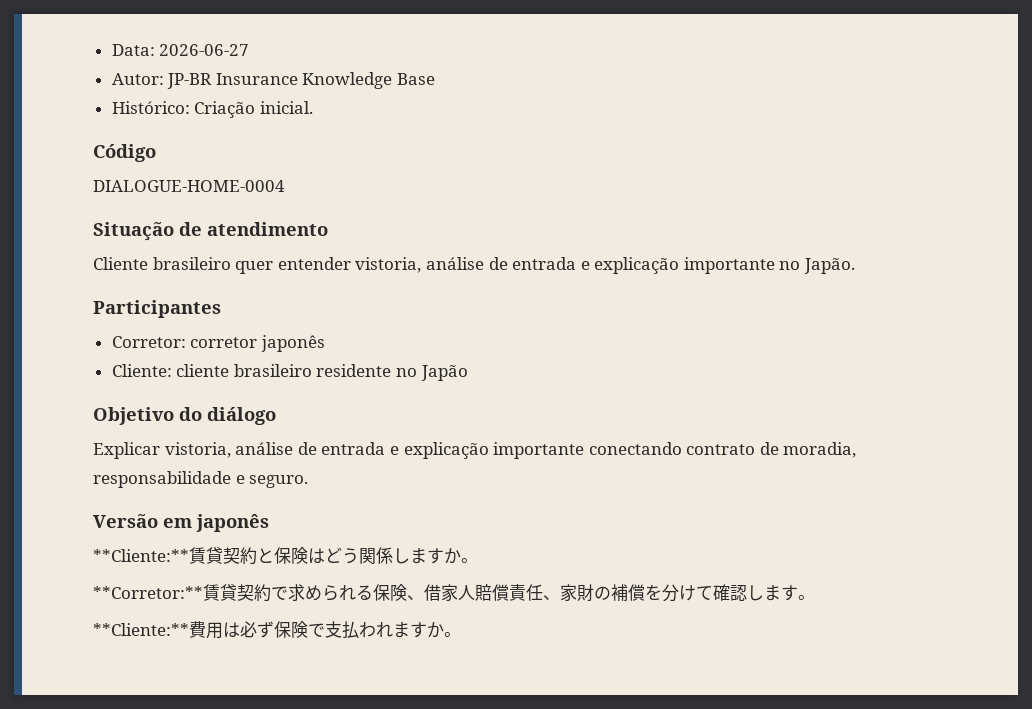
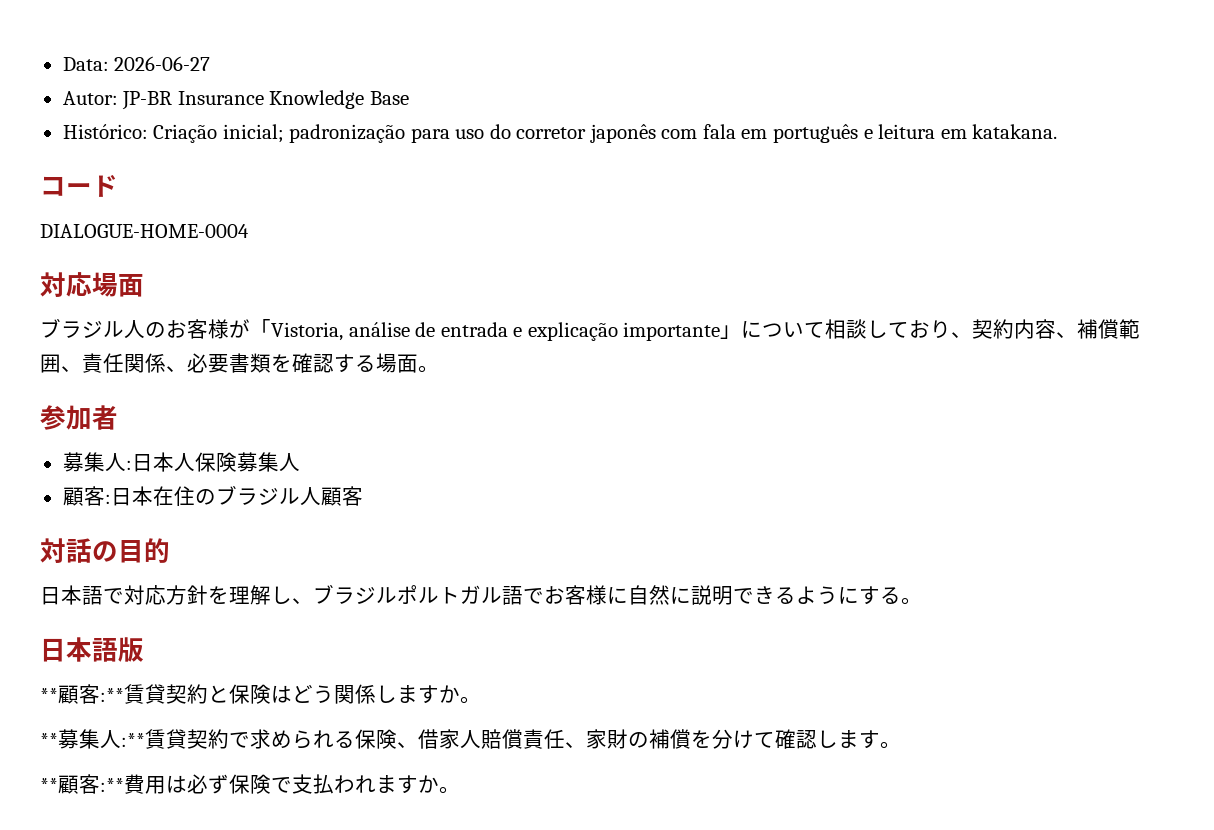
- Histórico: Criação inicial.
- Código
+ Histórico: Criação inicial; padronização para uso do corretor japonês com fala em português e leitura em katakana.
+ コード
  DIALOGUE-HOME-0004
- Situação de atendimento
- Cliente brasileiro quer entender vistoria, análise de entrada e explicação importante no Japão.
- Participantes
- Corretor: corretor japonês
- Cliente: cliente brasileiro residente no Japão
- Objetivo do diálogo
- Explicar vistoria, análise de entrada e explicação importante conectando contrato de moradia, responsabilidade e seguro.
- Versão em japonês
- **Cliente:**賃貸契約と保険はどう関係しますか。
+ 対応場面
+ ブラジル人のお客様が「Vistoria, análise de entrada e explicação importante」について相談しており、契約内容、補償範囲、責任関係、必要書類を確認する場面。
+ 参加者
+ 募集人:日本人保険募集人
+ 顧客:日本在住のブラジル人顧客
+ 対話の目的
+ 日本語で対応方針を理解し、ブラジルポルトガル語でお客様に自然に説明できるようにする。
+ 日本語版
+ **顧客:**賃貸契約と保険はどう関係しますか。
- **Corretor:**賃貸契約で求められる保険、借家人賠償責任、家財の補償を分けて確認します。
+ **募集人:**賃貸契約で求められる保険、借家人賠償責任、家財の補償を分けて確認します。
- **Cliente:**費用は必ず保険で支払われますか。
+ **顧客:**費用は必ず保険で支払われますか。

